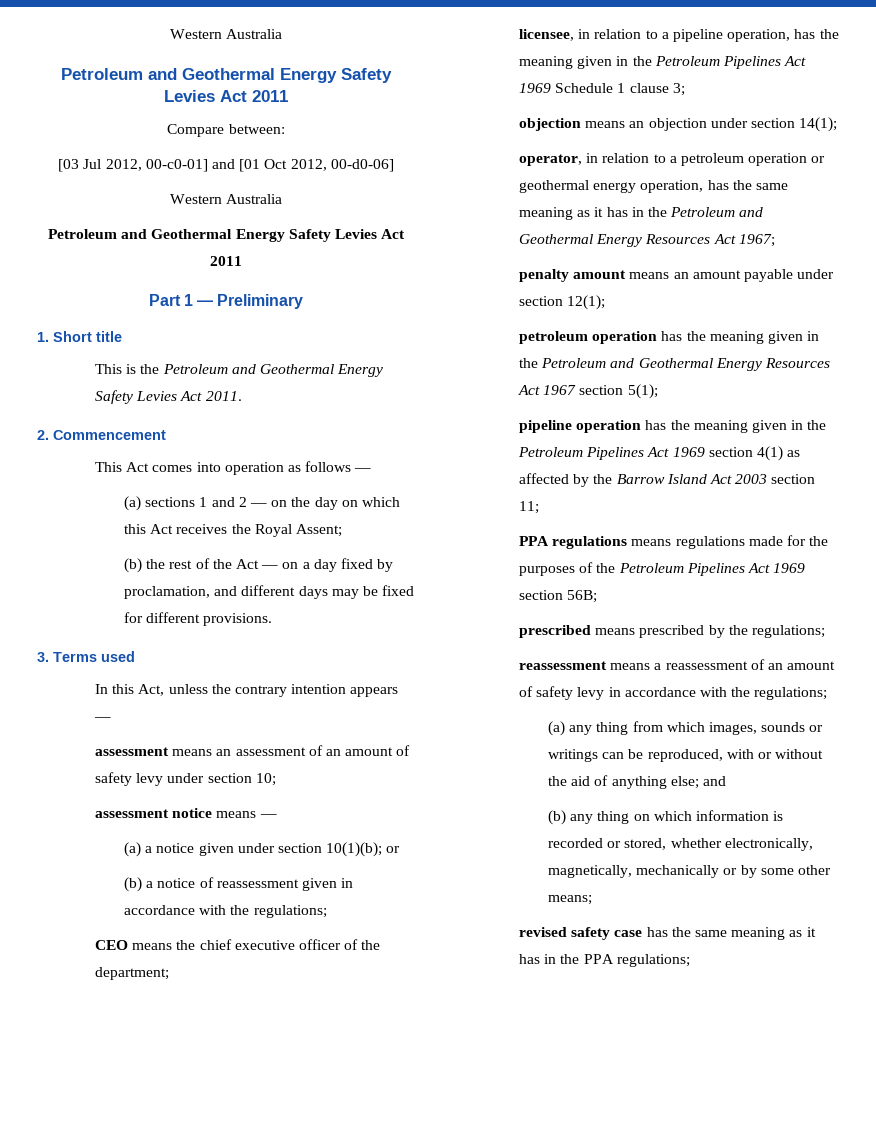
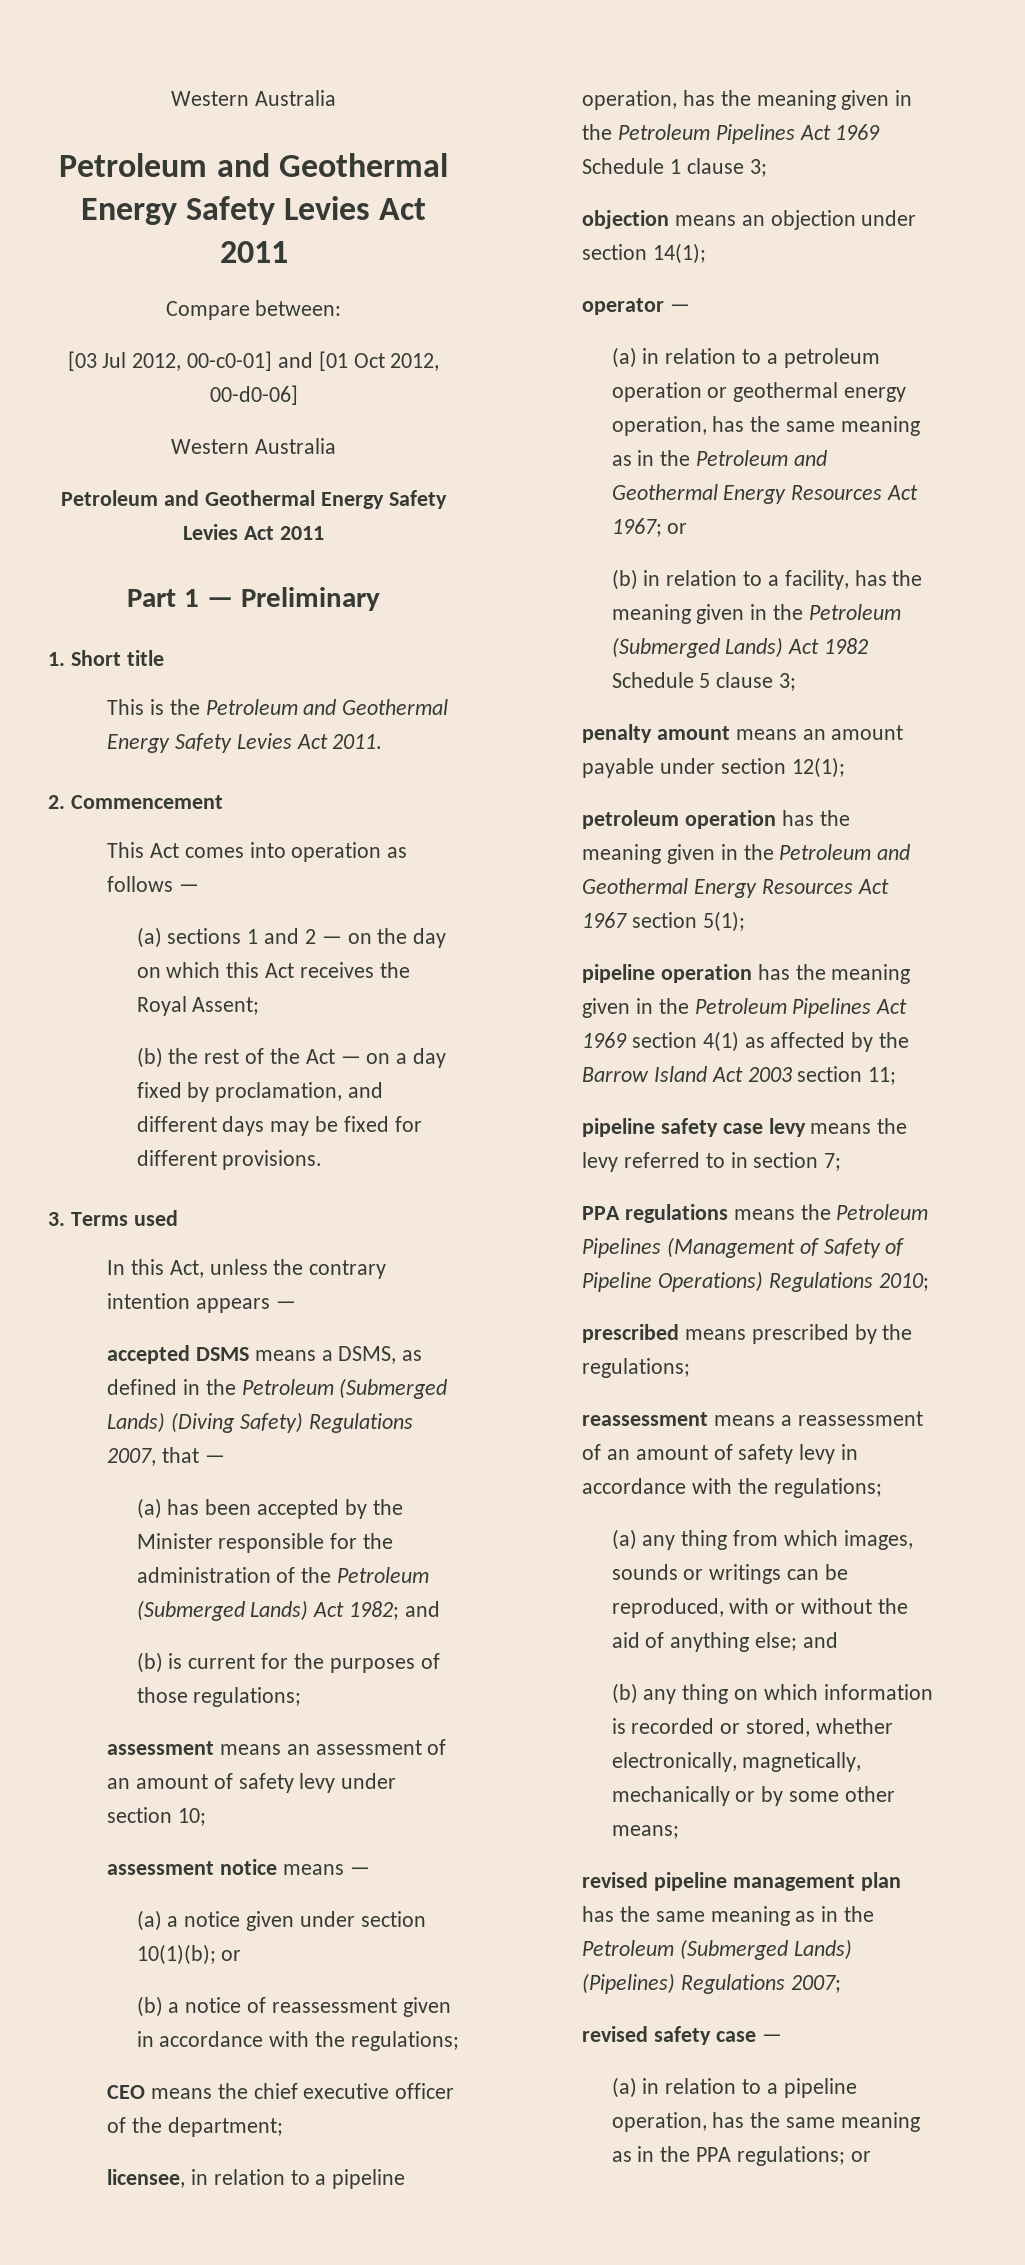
+ accepted DSMS means a DSMS, as defined in the Petroleum (Submerged Lands) (Diving Safety) Regulations 2007, that —
+ (a) has been accepted by the Minister responsible for the administration of the Petroleum (Submerged Lands) Act 1982; and
+ (b) is current for the purposes of those regulations;
- operator, in relation to a petroleum operation or geothermal energy operation, has the same meaning as it has in the Petroleum and Geothermal Energy Resources Act 1967;
+ operator —
+ (a) in relation to a petroleum operation or geothermal energy operation, has the same meaning as in the Petroleum and Geothermal Energy Resources Act 1967; or
+ (b) in relation to a facility, has the meaning given in the Petroleum (Submerged Lands) Act 1982 Schedule 5 clause 3;
- PPA regulations means regulations made for the purposes of the Petroleum Pipelines Act 1969 section 56B;
+ pipeline safety case levy means the levy referred to in section 7;
+ PPA regulations means the Petroleum Pipelines (Management of Safety of Pipeline Operations) Regulations 2010;
- revised safety case has the same meaning as it has in the PPA regulations;
+ revised pipeline management plan has the same meaning as in the Petroleum (Submerged Lands) (Pipelines) Regulations 2007;
+ revised safety case —
+ (a) in relation to a pipeline operation, has the same meaning as in the PPA regulations; or

